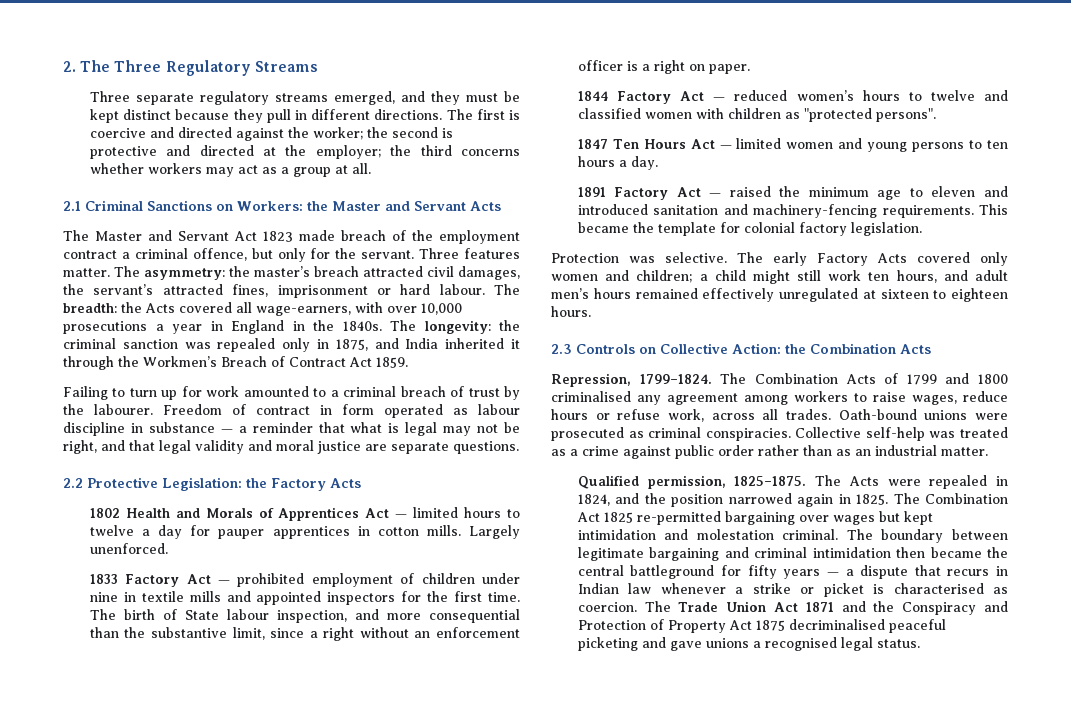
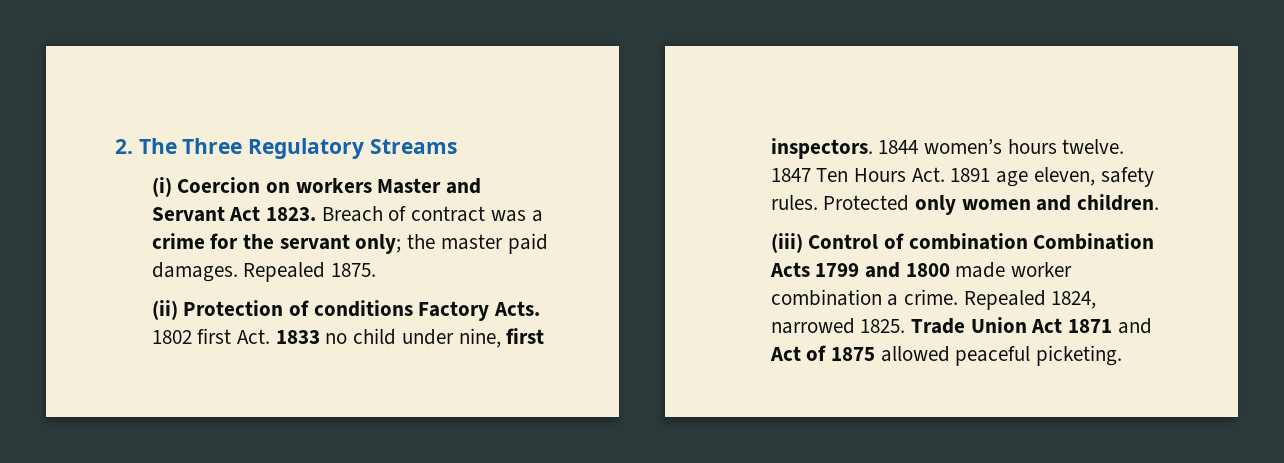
- Three separate regulatory streams emerged, and they must be kept distinct because they pull in different directions. The first is coercive and directed against the worker; the second is protective and directed at the employer; the third concerns whether workers may act as a group at all.
- 2.1 Criminal Sanctions on Workers: the Master and Servant Acts
- The Master and Servant Act 1823 made breach of the employment contract a criminal offence, but only for the servant. Three features matter. The asymmetry: the master’s breach attracted civil damages, the servant’s attracted fines, imprisonment or hard labour. The breadth: the Acts covered all wage-earners, with over 10,000 prosecutions a year in England in the 1840s. The longevity: the criminal sanction was repealed only in 1875, and India inherited it through the Workmen’s Breach of Contract Act 1859.
- Failing to turn up for work amounted to a criminal breach of trust by the labourer. Freedom of contract in form operated as labour discipline in substance — a reminder that what is legal may not be right, and that legal validity and moral justice are separate questions.
- 2.2 Protective Legislation: the Factory Acts
- 1802 Health and Morals of Apprentices Act — limited hours to twelve a day for pauper apprentices in cotton mills. Largely unenforced.
- 1833 Factory Act — prohibited employment of children under nine in textile mills and appointed inspectors for the first time. The birth of State labour inspection, and more consequential than the substantive limit, since a right without an enforcement officer is a right on paper.
- 1844 Factory Act — reduced women’s hours to twelve and classified women with children as "protected persons".
- 1847 Ten Hours Act — limited women and young persons to ten hours a day.
- 1891 Factory Act — raised the minimum age to eleven and introduced sanitation and machinery-fencing requirements. This became the template for colonial factory legislation.
- Protection was selective. The early Factory Acts covered only women and children; a child might still work ten hours, and adult men’s hours remained effectively unregulated at sixteen to eighteen hours.
- 2.3 Controls on Collective Action: the Combination Acts
- Repression, 1799–1824. The Combination Acts of 1799 and 1800 criminalised any agreement among workers to raise wages, reduce hours or refuse work, across all trades. Oath-bound unions were prosecuted as criminal conspiracies. Collective self-help was treated as a crime against public order rather than as an industrial matter.
- Qualified permission, 1825–1875. The Acts were repealed in 1824, and the position narrowed again in 1825. The Combination Act 1825 re-permitted bargaining over wages but kept intimidation and molestation criminal. The boundary between legitimate bargaining and criminal intimidation then became the central battleground for fifty years — a dispute that recurs in Indian law whenever a strike or picket is characterised as coercion. The Trade Union Act 1871 and the Conspiracy and Protection of Property Act 1875 decriminalised peaceful picketing and gave unions a recognised legal status.
+ (i) Coercion on workers Master and Servant Act 1823. Breach of contract was a crime for the servant only; the master paid damages. Repealed 1875.
+ (ii) Protection of conditions Factory Acts. 1802 first Act. 1833 no child under nine, first inspectors. 1844 women’s hours twelve. 1847 Ten Hours Act. 1891 age eleven, safety rules. Protected only women and children.
+ (iii) Control of combination Combination Acts 1799 and 1800 made worker combination a crime. Repealed 1824, narrowed 1825. Trade Union Act 1871 and Act of 1875 allowed peaceful picketing.

